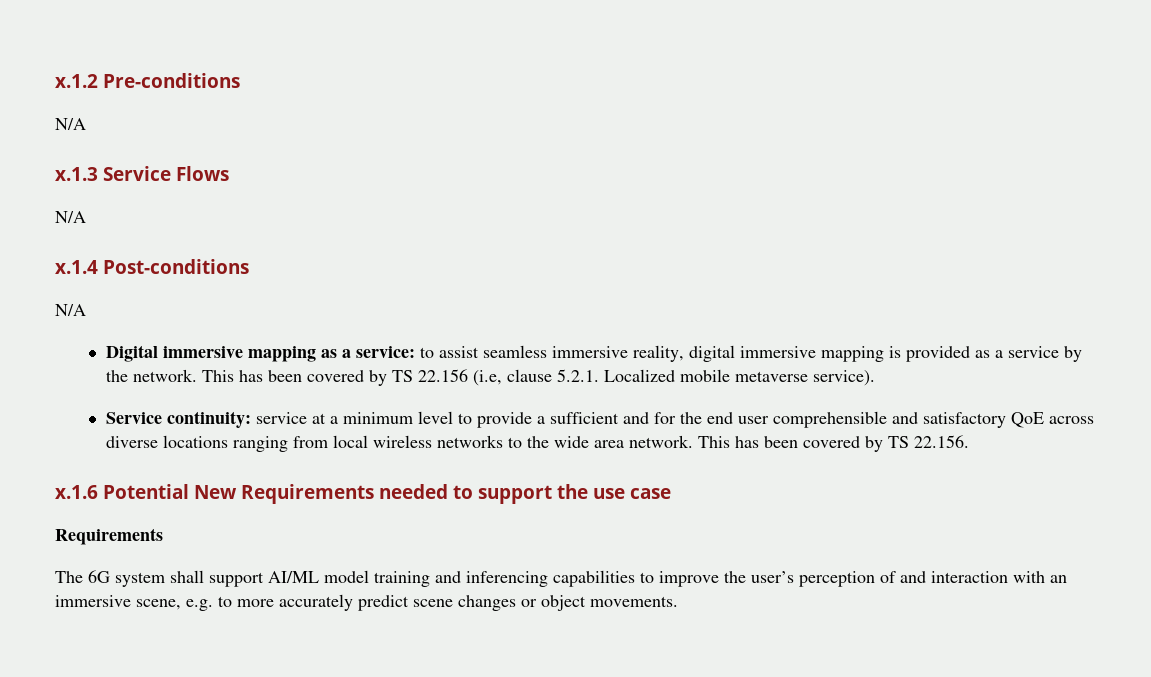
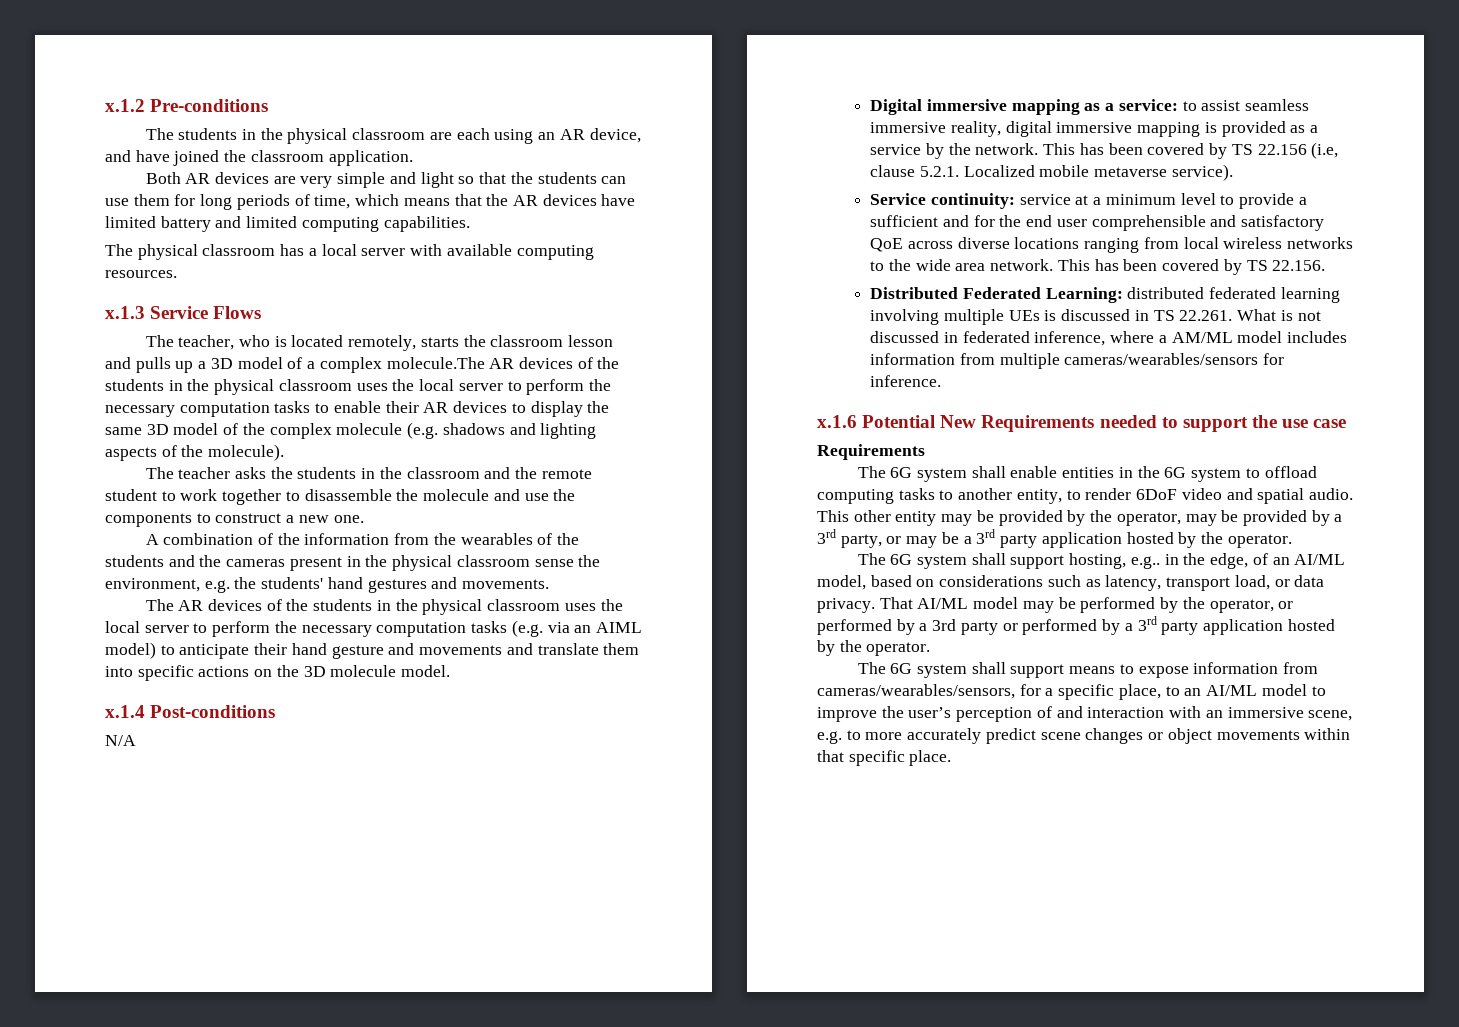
  x.1.2 Pre-conditions
- N/A
+ The students in the physical classroom are each using an AR device, and have joined the classroom application.
+ Both AR devices are very simple and light so that the students can use them for long periods of time, which means that the AR devices have limited battery and limited computing capabilities.
+ The physical classroom has a local server with available computing resources.
  x.1.3 Service Flows
- N/A
+ The teacher, who is located remotely, starts the classroom lesson and pulls up a 3D model of a complex molecule.The AR devices of the students in the physical classroom uses the local server to perform the necessary computation tasks to enable their AR devices to display the same 3D model of the complex molecule (e.g. shadows and lighting aspects of the molecule).
+ The teacher asks the students in the classroom and the remote student to work together to disassemble the molecule and use the components to construct a new one.
+ A combination of the information from the wearables of the students and the cameras present in the physical classroom sense the environment, e.g. the students' hand gestures and movements.
+ The AR devices of the students in the physical classroom uses the local server to perform the necessary computation tasks (e.g. via an AIML model) to anticipate their hand gesture and movements and translate them into specific actions on the 3D molecule model.
+ Distributed Federated Learning: distributed federated learning involving multiple UEs is discussed in TS 22.261. What is not discussed in federated inference, where a AM/ML model includes information from multiple cameras/wearables/sensors for inference.
- The 6G system shall support AI/ML model training and inferencing capabilities to improve the user’s perception of and interaction with an immersive scene, e.g. to more accurately predict scene changes or object movements.
+ The 6G system shall enable entities in the 6G system to offload computing tasks to another entity, to render 6DoF video and spatial audio. This other entity may be provided by the operator, may be provided by a 3rd party, or may be a 3rd party application hosted by the operator.
+ The 6G system shall support hosting, e.g.. in the edge, of an AI/ML model, based on considerations such as latency, transport load, or data privacy. That AI/ML model may be performed by the operator, or performed by a 3rd party or performed by a 3rd party application hosted by the operator.
+ The 6G system shall support means to expose information from cameras/wearables/sensors, for a specific place, to an AI/ML model to improve the user’s perception of and interaction with an immersive scene, e.g. to more accurately predict scene changes or object movements within that specific place.

